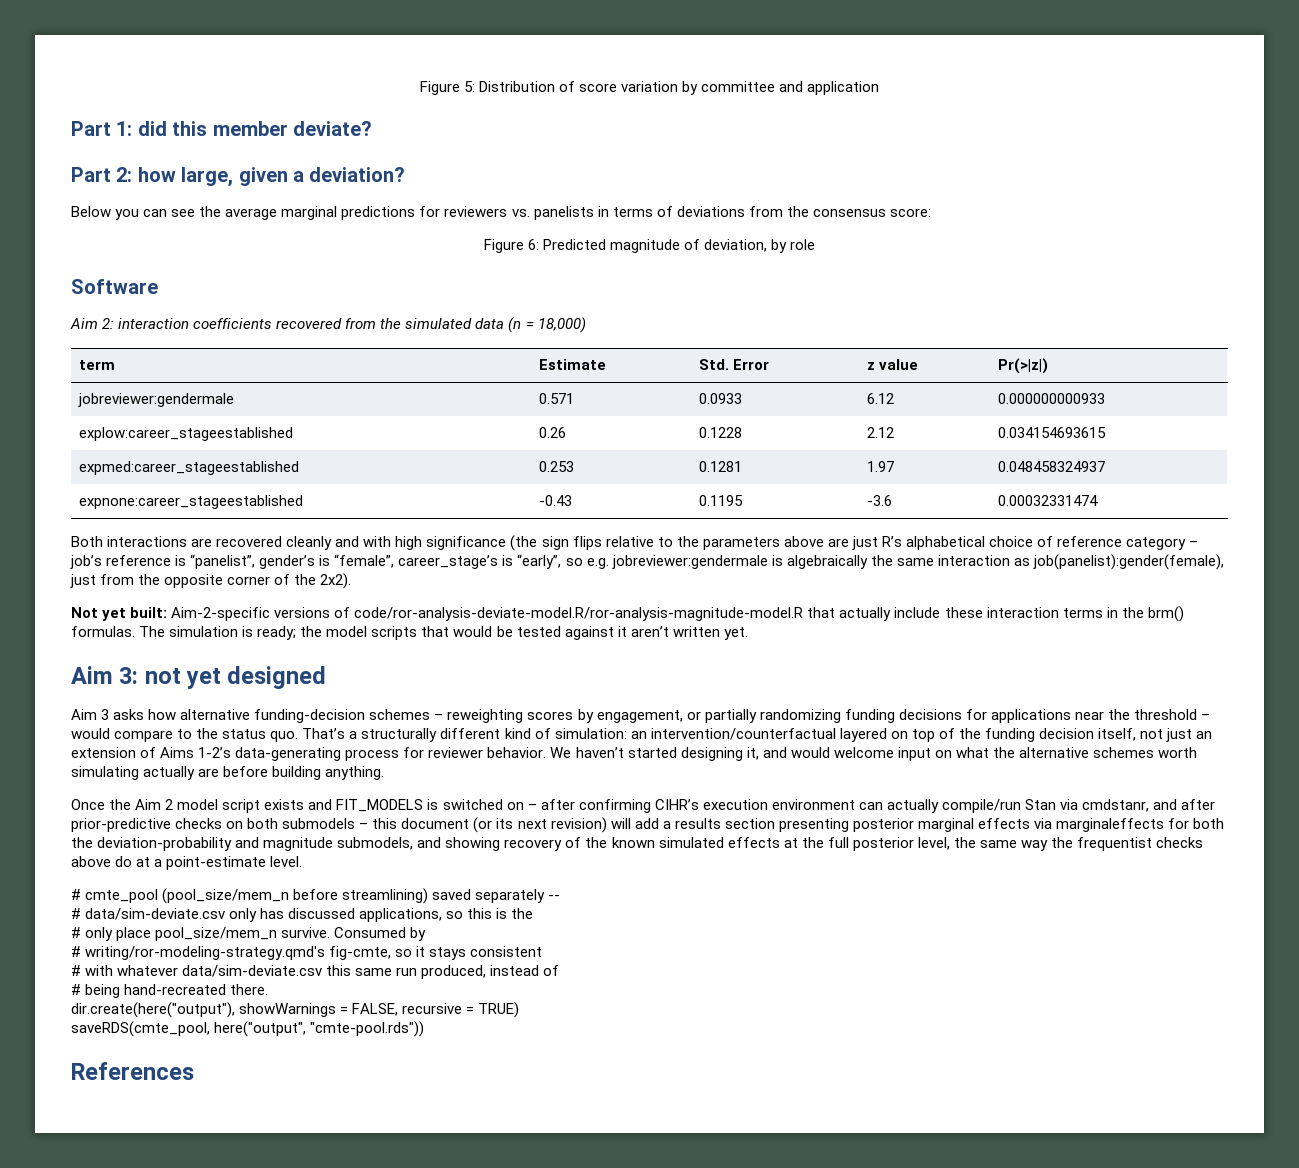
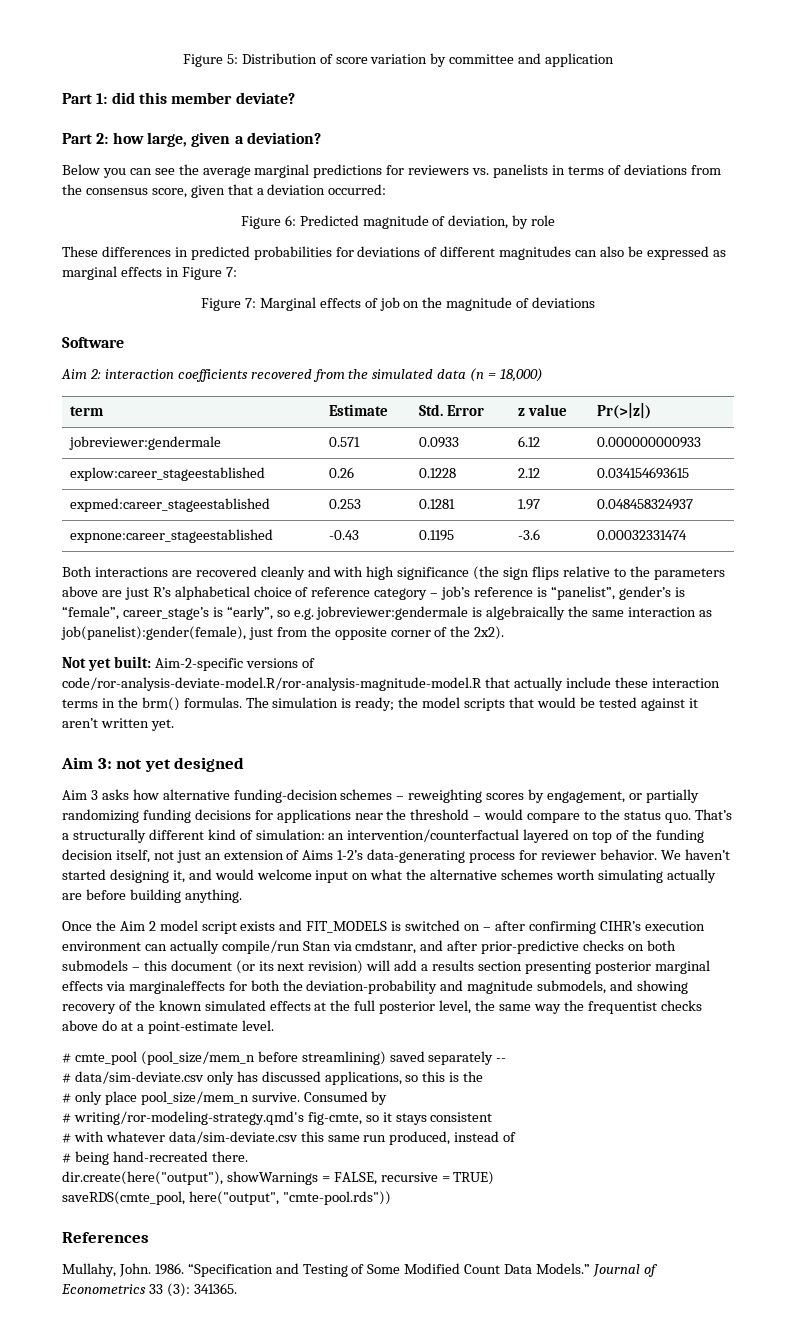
- Below you can see the average marginal predictions for reviewers vs. panelists in terms of deviations from the consensus score:
+ Below you can see the average marginal predictions for reviewers vs. panelists in terms of deviations from the consensus score, given that a deviation occurred:
+ These differences in predicted probabilities for deviations of different magnitudes can also be expressed as marginal effects in Figure 7:
+ Figure 7: Marginal effects of job on the magnitude of deviations
+ Mullahy, John. 1986. “Specification and Testing of Some Modified Count Data Models.” Journal of Econometrics 33 (3): 341365.

